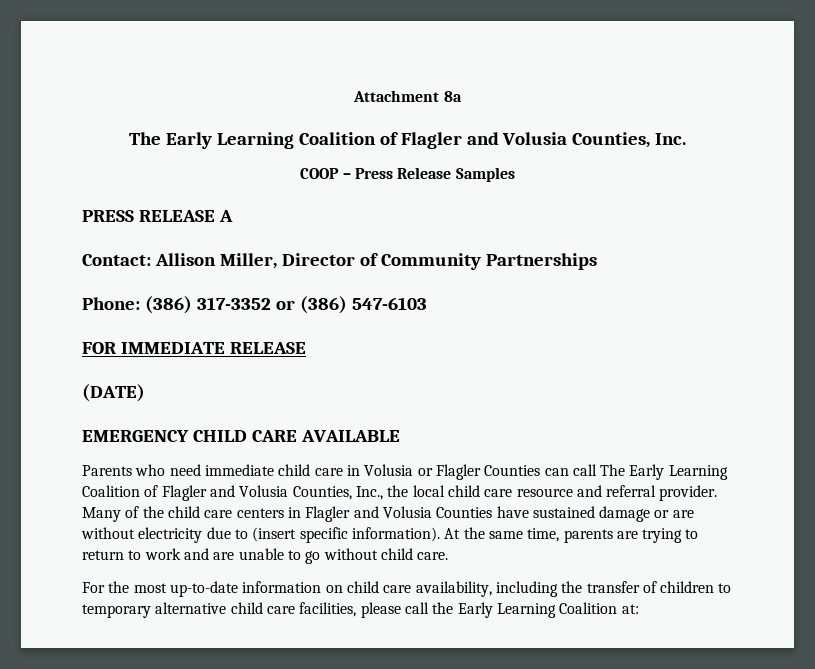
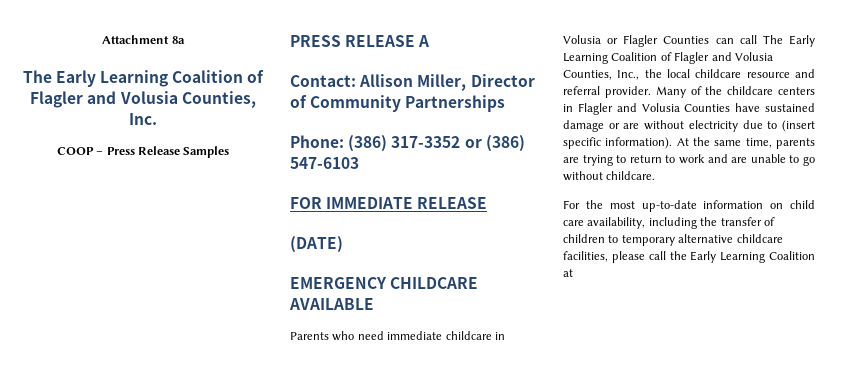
- EMERGENCY CHILD CARE AVAILABLE
+ EMERGENCY CHILDCARE AVAILABLE
- Parents who need immediate child care in Volusia or Flagler Counties can call The Early Learning Coalition of Flagler and Volusia Counties, Inc., the local child care resource and referral provider.
+ Parents who need immediate childcare in Volusia or Flagler Counties can call The Early Learning Coalition of Flagler and Volusia Counties, Inc., the local childcare resource and referral provider.
- Many of the child care centers in Flagler and Volusia Counties have sustained damage or are without electricity due to (insert specific information).
+ Many of the childcare centers in Flagler and Volusia Counties have sustained damage or are without electricity due to (insert specific information).
- At the same time, parents are trying to return to work and are unable to go without child care.
+ At the same time, parents are trying to return to work and are unable to go without childcare.
- For the most up-to-date information on child care availability, including the transfer of children to temporary alternative child care facilities, please call the Early Learning Coalition at:
+ For the most up-to-date information on child care availability, including the transfer of children to temporary alternative childcare facilities, please call the Early Learning Coalition at

